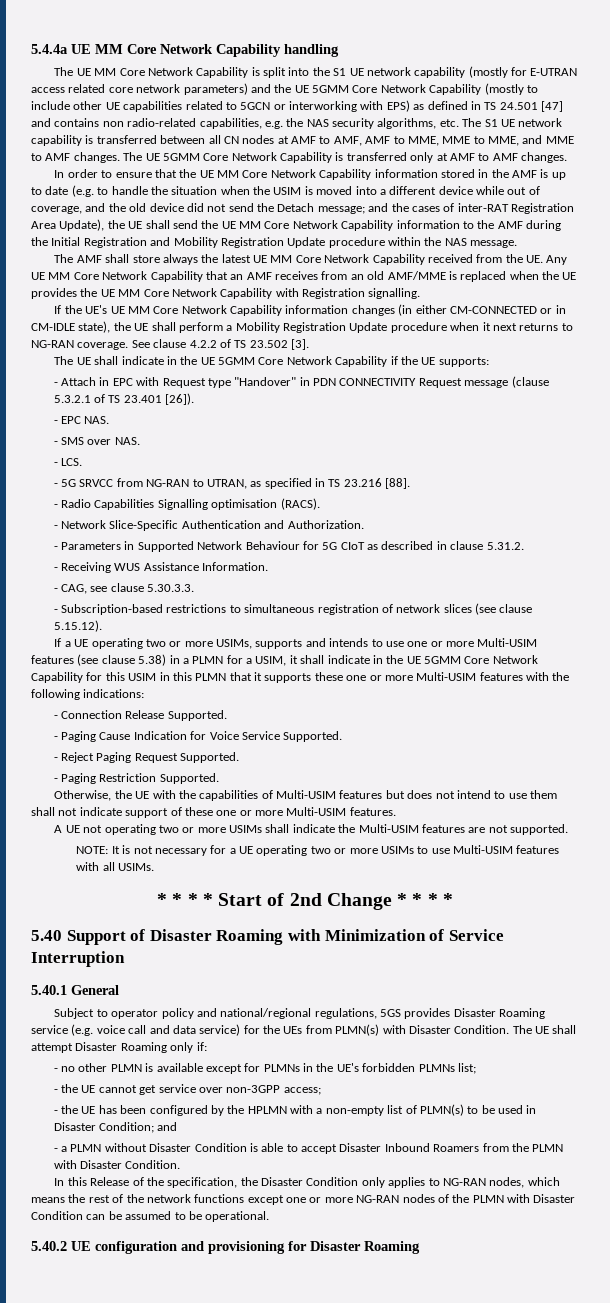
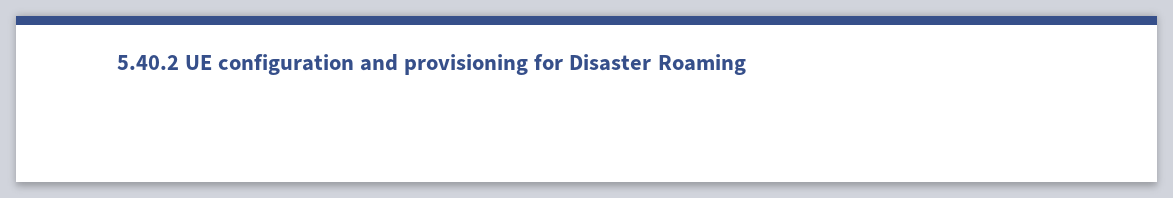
- 5.4.4a UE MM Core Network Capability handling
- The UE MM Core Network Capability is split into the S1 UE network capability (mostly for E-UTRAN access related core network parameters) and the UE 5GMM Core Network Capability (mostly to include other UE capabilities related to 5GCN or interworking with EPS) as defined in TS 24.501 [47] and contains non radio-related capabilities, e.g. the NAS security algorithms, etc. The S1 UE network capability is transferred between all CN nodes at AMF to AMF, AMF to MME, MME to MME, and MME to AMF changes. The UE 5GMM Core Network Capability is transferred only at AMF to AMF changes.
- In order to ensure that the UE MM Core Network Capability information stored in the AMF is up to date (e.g. to handle the situation when the USIM is moved into a different device while out of coverage, and the old device did not send the Detach message; and the cases of inter-RAT Registration Area Update), the UE shall send the UE MM Core Network Capability information to the AMF during the Initial Registration and Mobility Registration Update procedure within the NAS message.
- The AMF shall store always the latest UE MM Core Network Capability received from the UE. Any UE MM Core Network Capability that an AMF receives from an old AMF/MME is replaced when the UE provides the UE MM Core Network Capability with Registration signalling.
- If the UE's UE MM Core Network Capability information changes (in either CM-CONNECTED or in CM-IDLE state), the UE shall perform a Mobility Registration Update procedure when it next returns to NG-RAN coverage. See clause 4.2.2 of TS 23.502 [3].
- The UE shall indicate in the UE 5GMM Core Network Capability if the UE supports:
- - Attach in EPC with Request type "Handover" in PDN CONNECTIVITY Request message (clause 5.3.2.1 of TS 23.401 [26]).
- - EPC NAS.
- - SMS over NAS.
- - LCS.
- - 5G SRVCC from NG-RAN to UTRAN, as specified in TS 23.216 [88].
- - Radio Capabilities Signalling optimisation (RACS).
- - Network Slice-Specific Authentication and Authorization.
- - Parameters in Supported Network Behaviour for 5G CIoT as described in clause 5.31.2.
- - Receiving WUS Assistance Information.
- - CAG, see clause 5.30.3.3.
- - Subscription-based restrictions to simultaneous registration of network slices (see clause 5.15.12).
- If a UE operating two or more USIMs, supports and intends to use one or more Multi-USIM features (see clause 5.38) in a PLMN for a USIM, it shall indicate in the UE 5GMM Core Network Capability for this USIM in this PLMN that it supports these one or more Multi-USIM features with the following indications:
- - Connection Release Supported.
- - Paging Cause Indication for Voice Service Supported.
- - Reject Paging Request Supported.
- - Paging Restriction Supported.
- Otherwise, the UE with the capabilities of Multi-USIM features but does not intend to use them shall not indicate support of these one or more Multi-USIM features.
- A UE not operating two or more USIMs shall indicate the Multi-USIM features are not supported.
- NOTE: It is not necessary for a UE operating two or more USIMs to use Multi-USIM features with all USIMs.
- * * * * Start of 2nd Change * * * *
- 5.40 Support of Disaster Roaming with Minimization of Service Interruption
- 5.40.1 General
- Subject to operator policy and national/regional regulations, 5GS provides Disaster Roaming service (e.g. voice call and data service) for the UEs from PLMN(s) with Disaster Condition. The UE shall attempt Disaster Roaming only if:
- - no other PLMN is available except for PLMNs in the UE's forbidden PLMNs list;
- - the UE cannot get service over non-3GPP access;
- - the UE has been configured by the HPLMN with a non-empty list of PLMN(s) to be used in Disaster Condition; and
- - a PLMN without Disaster Condition is able to accept Disaster Inbound Roamers from the PLMN with Disaster Condition.
- In this Release of the specification, the Disaster Condition only applies to NG-RAN nodes, which means the rest of the network functions except one or more NG-RAN nodes of the PLMN with Disaster Condition can be assumed to be operational.

